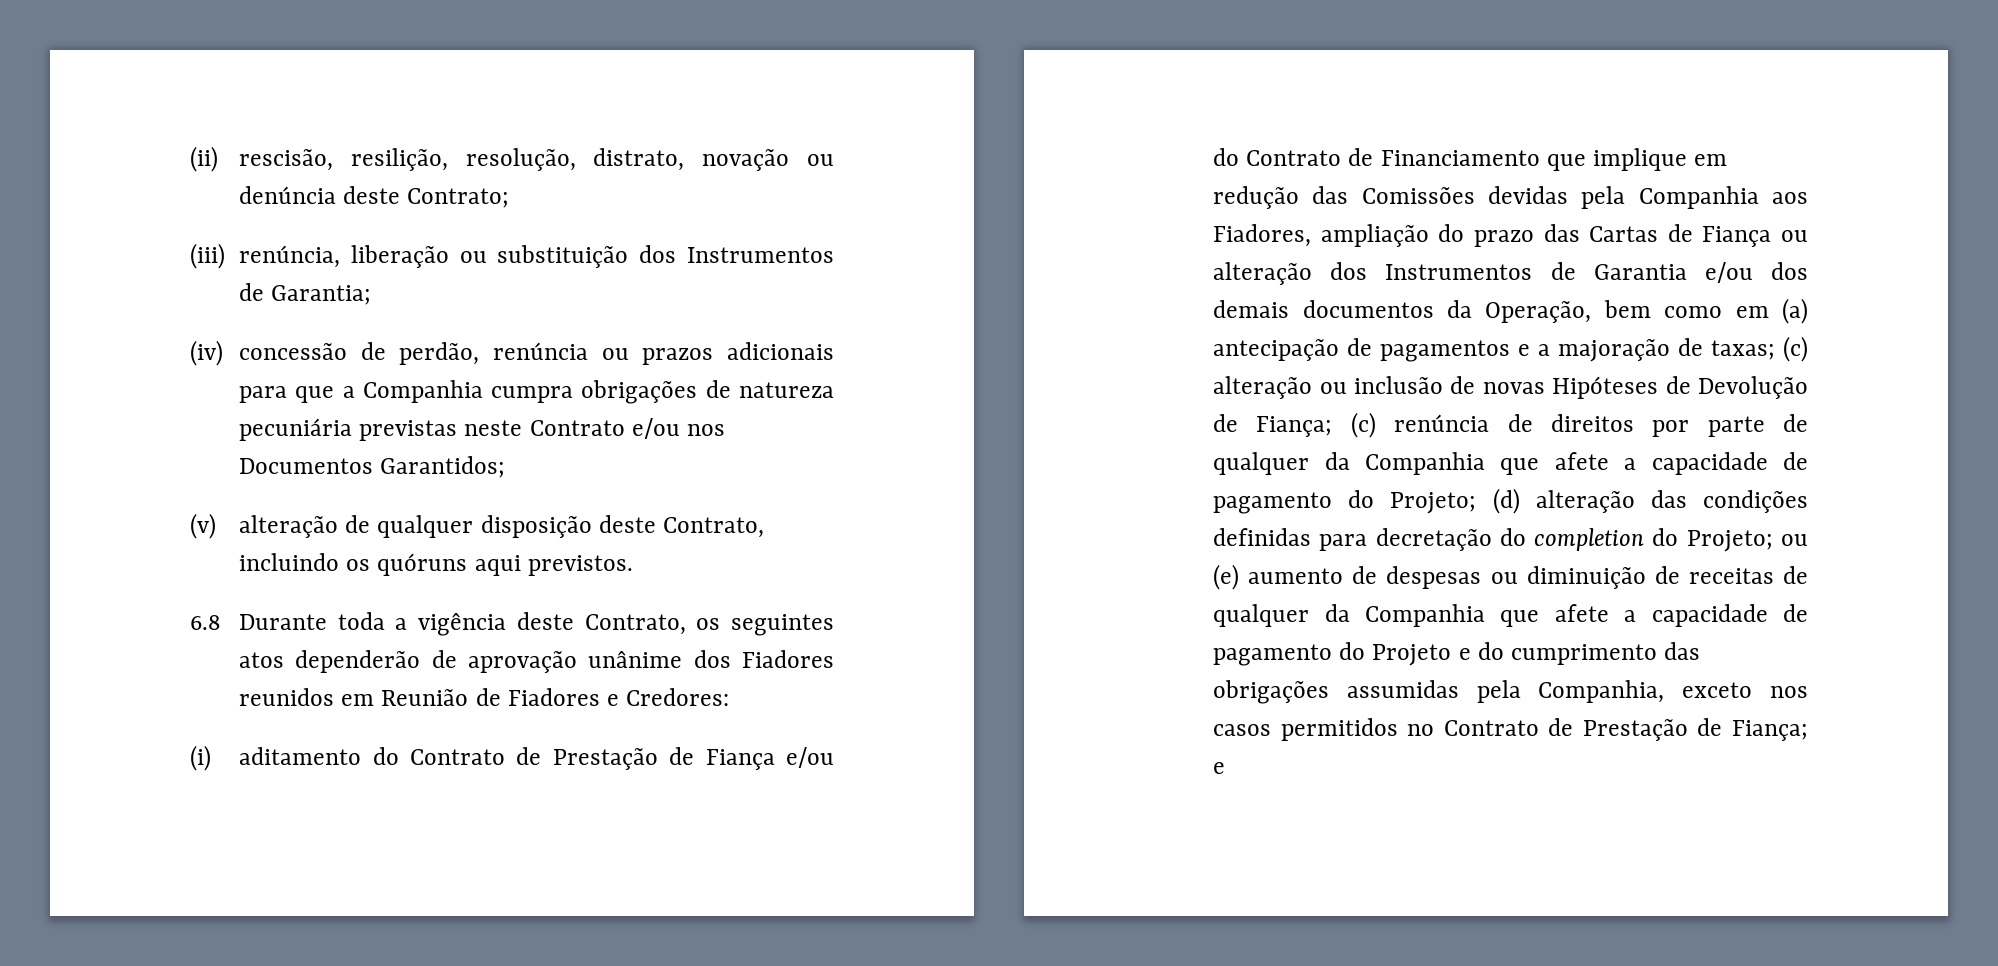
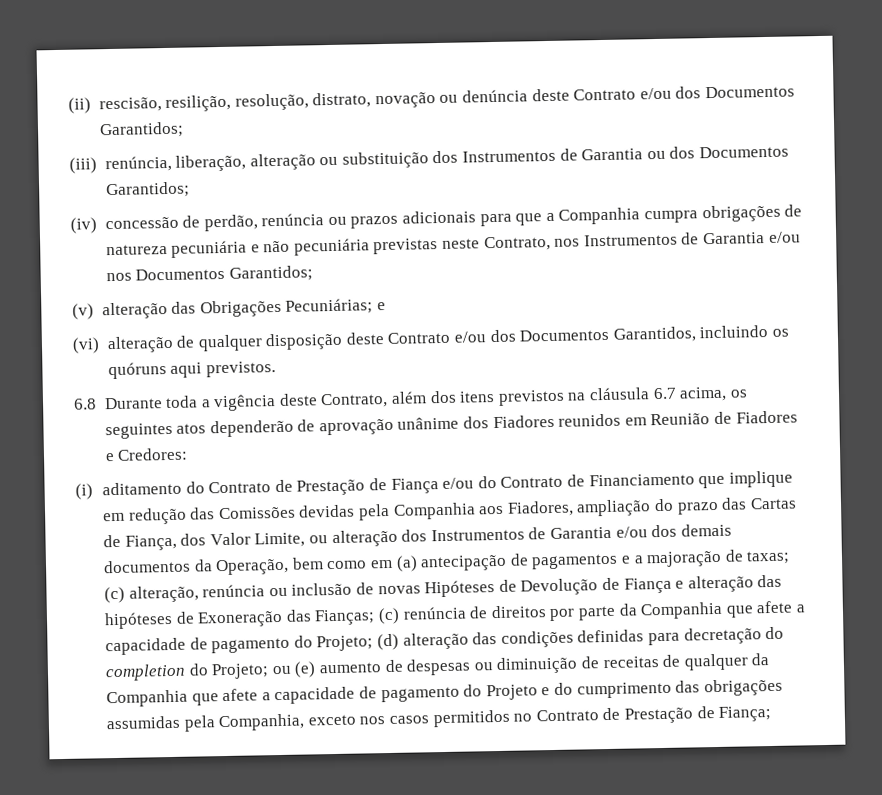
- (ii) rescisão, resilição, resolução, distrato, novação ou denúncia deste Contrato;
+ (ii) rescisão, resilição, resolução, distrato, novação ou denúncia deste Contrato e/ou dos Documentos Garantidos;
- (iii) renúncia, liberação ou substituição dos Instrumentos de Garantia;
+ (iii) renúncia, liberação, alteração ou substituição dos Instrumentos de Garantia ou dos Documentos Garantidos;
- (iv) concessão de perdão, renúncia ou prazos adicionais para que a Companhia cumpra obrigações de natureza pecuniária previstas neste Contrato e/ou nos Documentos Garantidos;
+ (iv) concessão de perdão, renúncia ou prazos adicionais para que a Companhia cumpra obrigações de natureza pecuniária e não pecuniária previstas neste Contrato, nos Instrumentos de Garantia e/ou nos Documentos Garantidos;
- (v) alteração de qualquer disposição deste Contrato, incluindo os quóruns aqui previstos.
+ (v) alteração das Obrigações Pecuniárias; e
+ (vi) alteração de qualquer disposição deste Contrato e/ou dos Documentos Garantidos, incluindo os quóruns aqui previstos.
- 6.8 Durante toda a vigência deste Contrato, os seguintes atos dependerão de aprovação unânime dos Fiadores reunidos em Reunião de Fiadores e Credores:
+ 6.8 Durante toda a vigência deste Contrato, além dos itens previstos na cláusula 6.7 acima, os seguintes atos dependerão de aprovação unânime dos Fiadores reunidos em Reunião de Fiadores e Credores:
- (i) aditamento do Contrato de Prestação de Fiança e/ou do Contrato de Financiamento que implique em redução das Comissões devidas pela Companhia aos Fiadores, ampliação do prazo das Cartas de Fiança ou alteração dos Instrumentos de Garantia e/ou dos demais documentos da Operação, bem como em (a) antecipação de pagamentos e a majoração de taxas;
+ (i) aditamento do Contrato de Prestação de Fiança e/ou do Contrato de Financiamento que implique em redução das Comissões devidas pela Companhia aos Fiadores, ampliação do prazo das Cartas de Fiança, dos Valor Limite, ou alteração dos Instrumentos de Garantia e/ou dos demais documentos da Operação, bem como em (a) antecipação de pagamentos e a majoração de taxas;
- (c) alteração ou inclusão de novas Hipóteses de Devolução de Fiança;
+ (c) alteração, renúncia ou inclusão de novas Hipóteses de Devolução de Fiança e alteração das hipóteses de Exoneração das Fianças;
- (c) renúncia de direitos por parte de qualquer da Companhia que afete a capacidade de pagamento do Projeto;
+ (c) renúncia de direitos por parte da Companhia que afete a capacidade de pagamento do Projeto;
- ou (e) aumento de despesas ou diminuição de receitas de qualquer da Companhia que afete a capacidade de pagamento do Projeto e do cumprimento das obrigações assumidas pela Companhia, exceto nos casos permitidos no Contrato de Prestação de Fiança; e
+ ou (e) aumento de despesas ou diminuição de receitas de qualquer da Companhia que afete a capacidade de pagamento do Projeto e do cumprimento das obrigações assumidas pela Companhia, exceto nos casos permitidos no Contrato de Prestação de Fiança;

